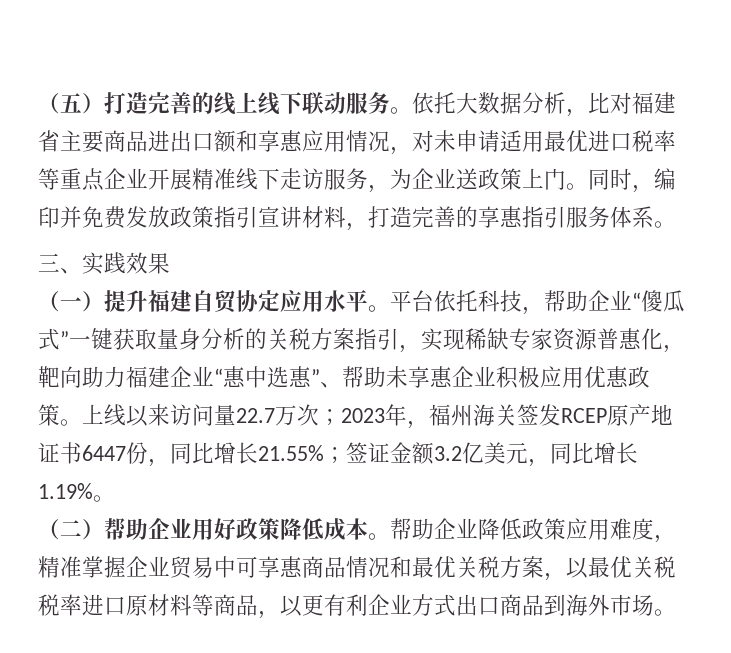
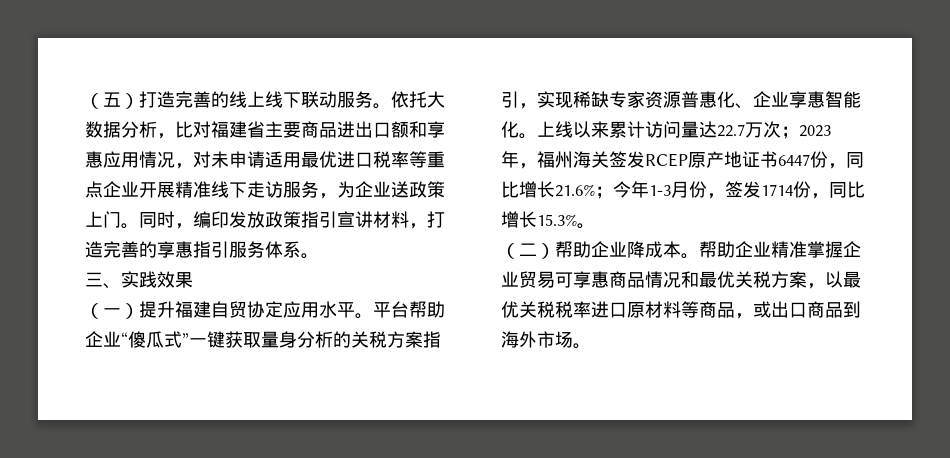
- 同时，编印并免费发放政策指引宣讲材料，打造完善的享惠指引服务体系。
+ 同时，编印发放政策指引宣讲材料，打造完善的享惠指引服务体系。
- 平台依托科技，帮助企业“傻瓜式”一键获取量身分析的关税方案指引，实现稀缺专家资源普惠化，靶向助力福建企业“惠中选惠”、帮助未享惠企业积极应用优惠政策。上线以来访问量22.7万次；2023年，福州海关签发RCEP原产地证书6447份，同比增长21.55%；签证金额3.2亿美元，同比增长1.19%。
+ 平台帮助企业“傻瓜式”一键获取量身分析的关税方案指引，实现稀缺专家资源普惠化、企业享惠智能化。上线以来累计访问量达22.7万次；2023年，福州海关签发RCEP原产地证书6447份，同比增长21.6%；今年1-3月份，签发1714份，同比增长15.3%。
- （二）帮助企业用好政策降低成本。
+ （二）帮助企业降成本。
- 帮助企业降低政策应用难度，精准掌握企业贸易中可享惠商品情况和最优关税方案，以最优关税税率进口原材料等商品，以更有利企业方式出口商品到海外市场。
+ 帮助企业精准掌握企业贸易可享惠商品情况和最优关税方案，以最优关税税率进口原材料等商品，或出口商品到海外市场。

